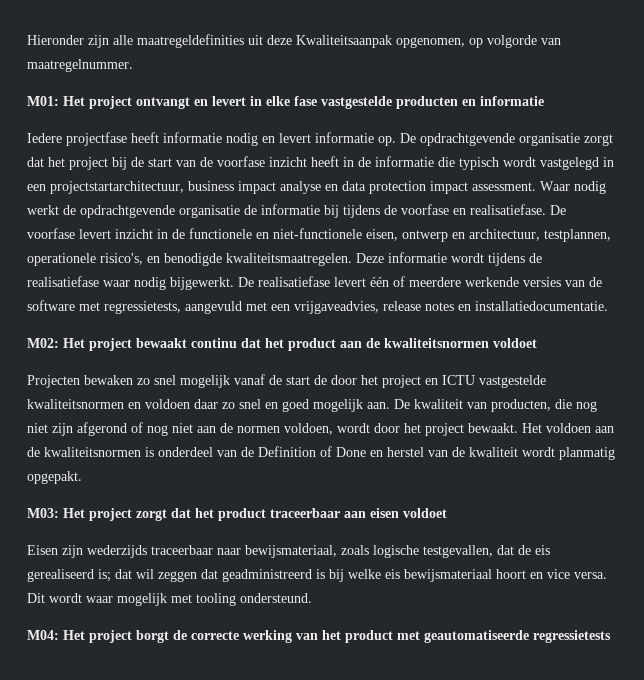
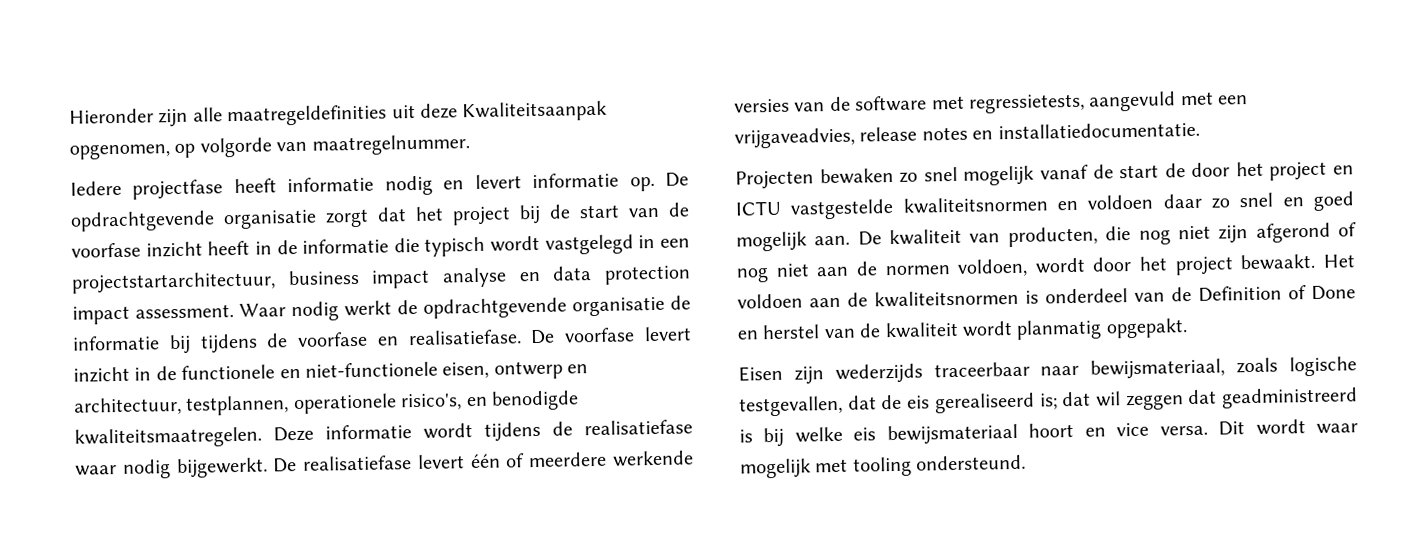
- M01: Het project ontvangt en levert in elke fase vastgestelde producten en informatie
- M02: Het project bewaakt continu dat het product aan de kwaliteitsnormen voldoet
- M03: Het project zorgt dat het product traceerbaar aan eisen voldoet
- M04: Het project borgt de correcte werking van het product met geautomatiseerde regressietests

